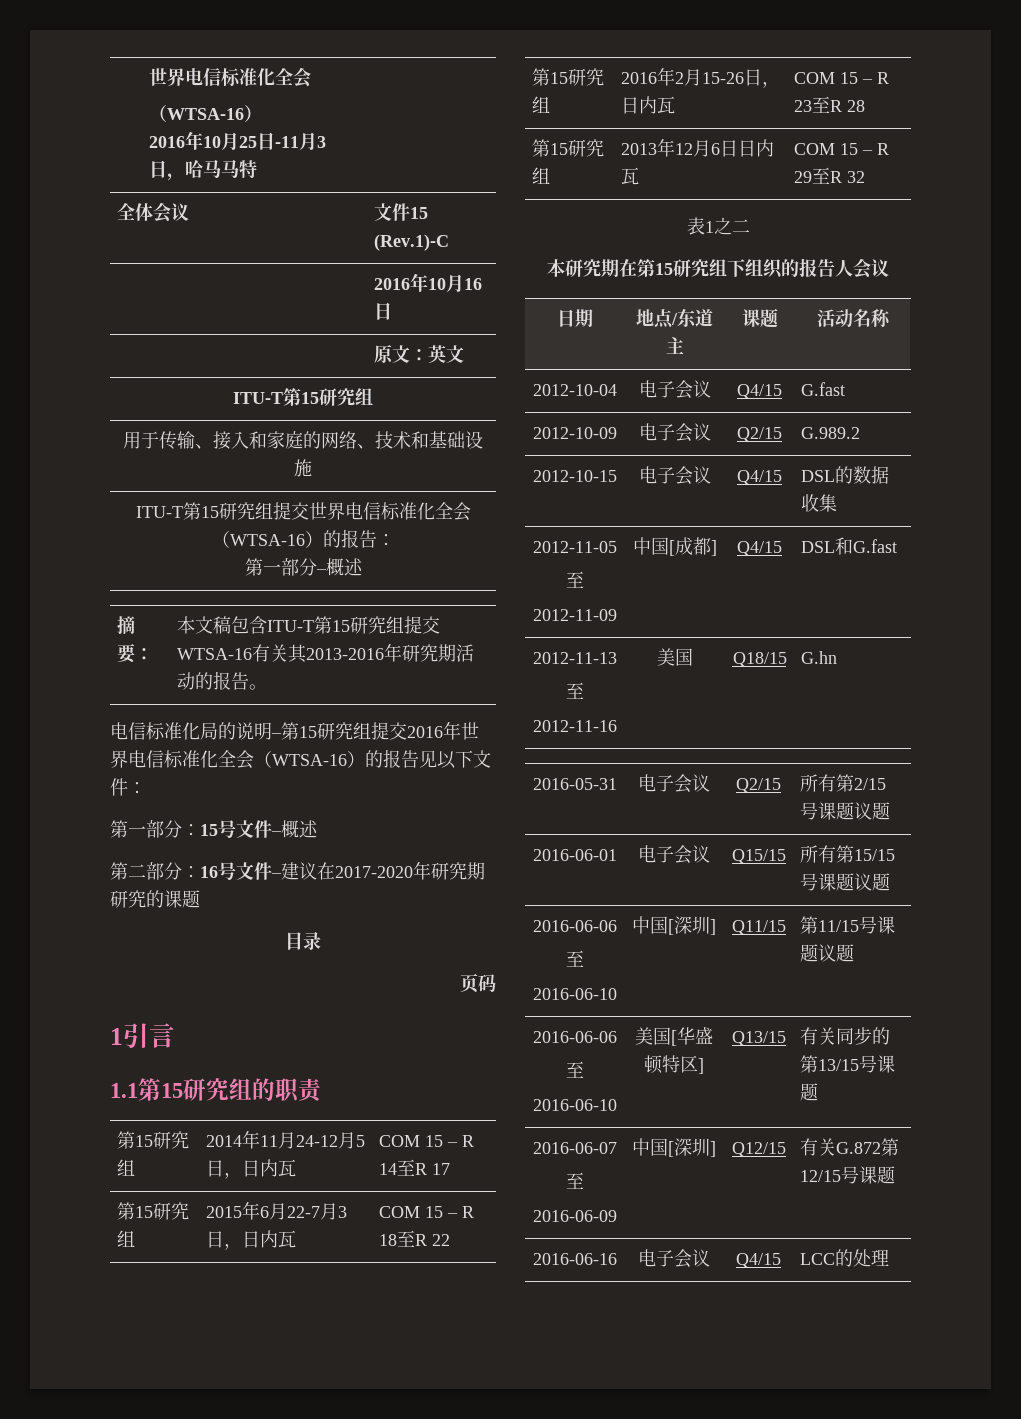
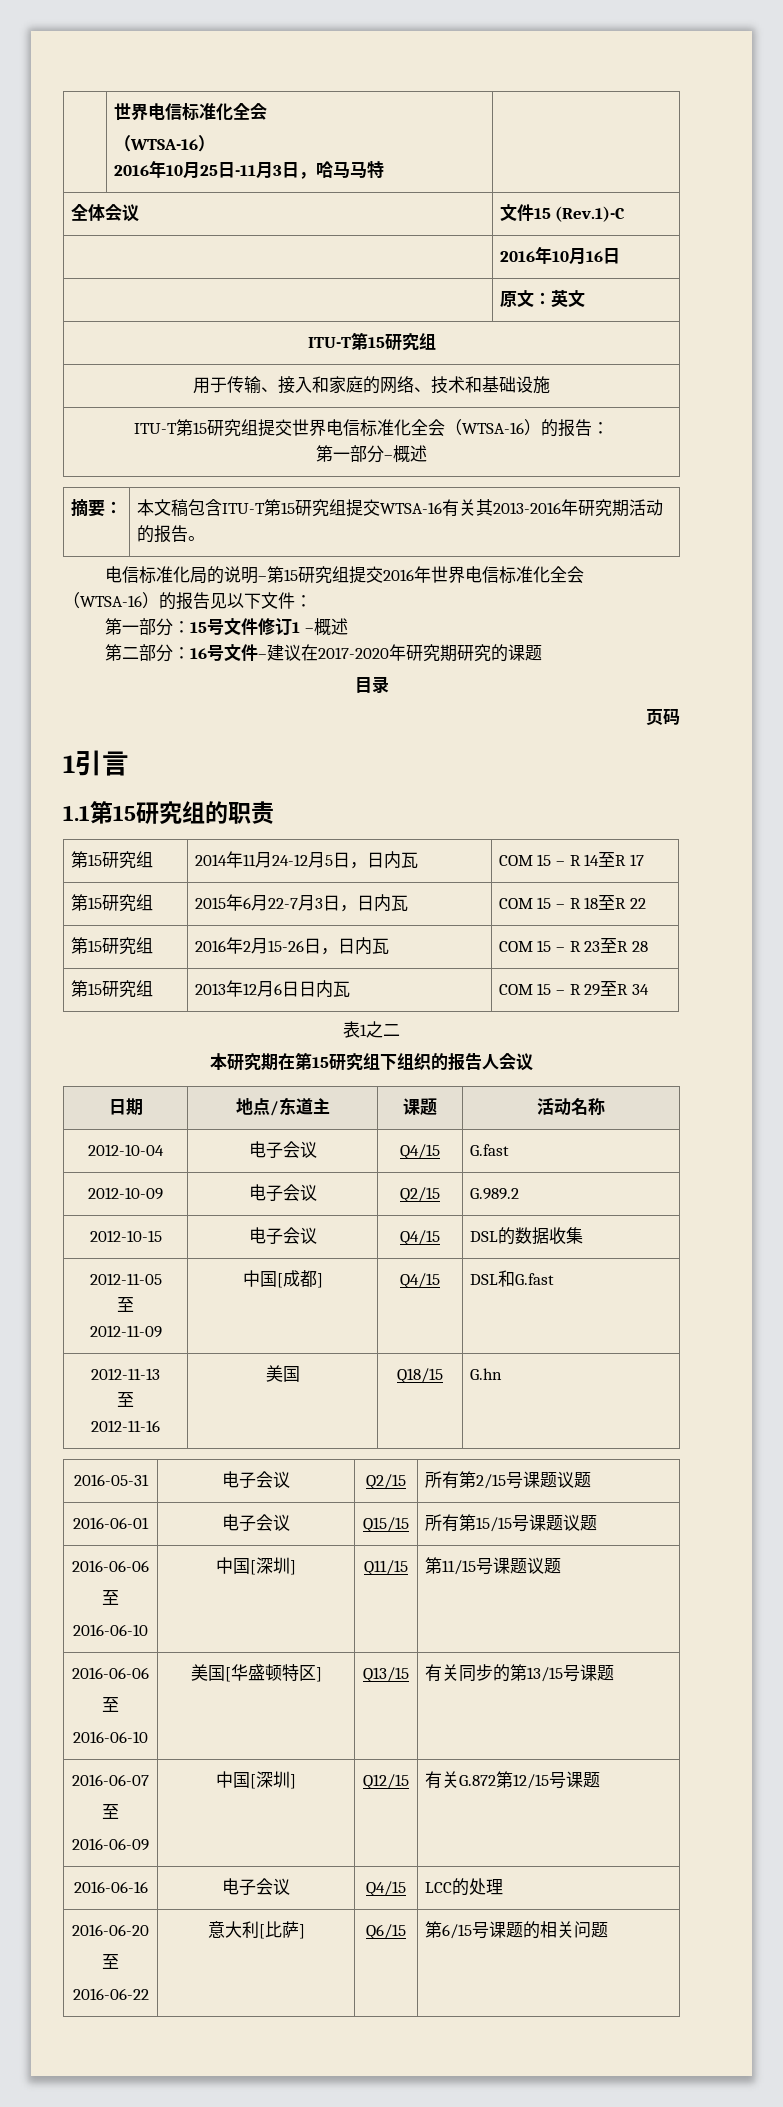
- 第一部分：15号文件–概述
+ 第一部分：15号文件修订1 –概述
- 第15研究组 | 2013年12月6日日内瓦 | COM 15 – R 29至R 32
+ 第15研究组 | 2013年12月6日日内瓦 | COM 15 – R 29至R 34
+ 2016-06-20
+ 至
+ 2016-06-22 | 意大利[比萨] | Q6/15 | 第6/15号课题的相关问题

